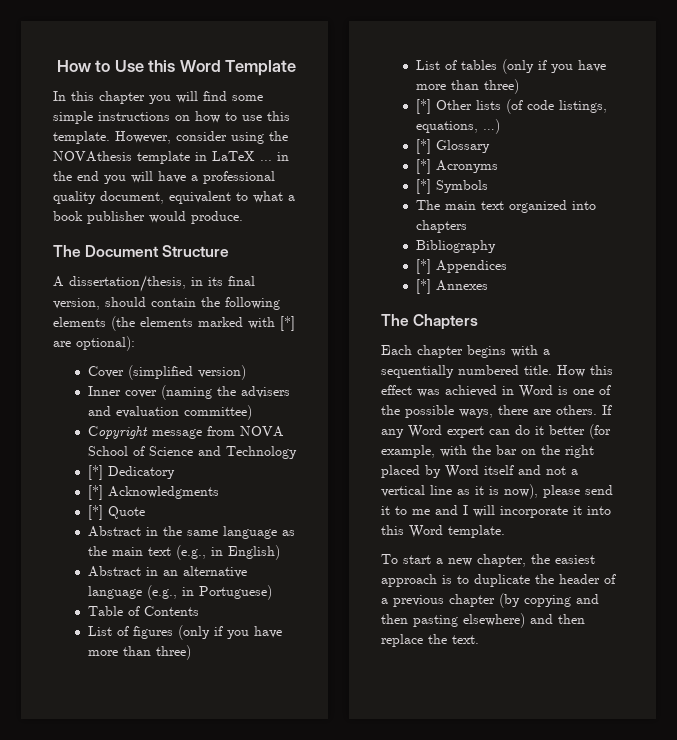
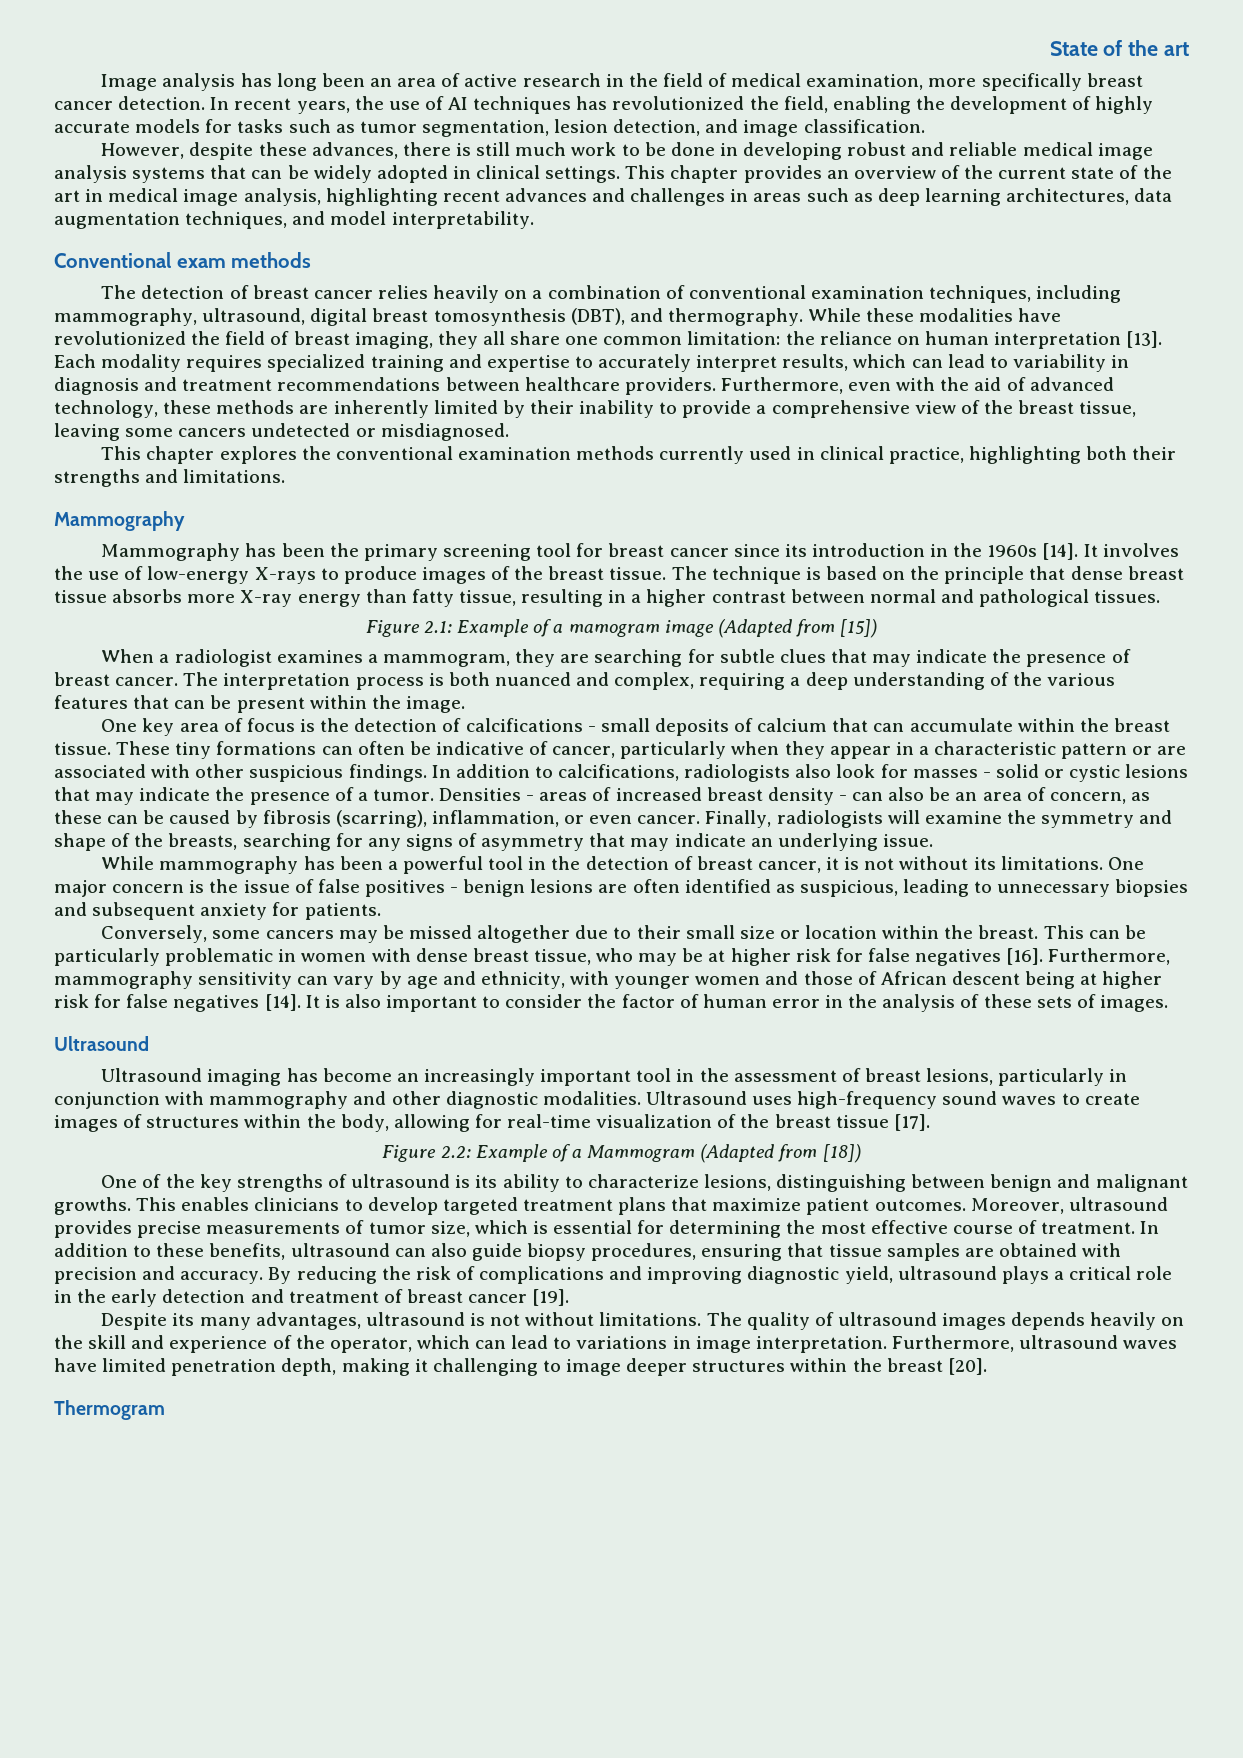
- How to Use this Word Template
- In this chapter you will find some simple instructions on how to use this template. However, consider using the NOVAthesis template in LaTeX ... in the end you will have a professional quality document, equivalent to what a book publisher would produce.
- The Document Structure
- A dissertation/thesis, in its final version, should contain the following elements (the elements marked with [*] are optional):
- Cover (simplified version)
- Inner cover (naming the advisers and evaluation committee)
- Copyright message from NOVA School of Science and Technology
- [*] Dedicatory
- [*] Acknowledgments
- [*] Quote
- Abstract in the same language as the main text (e.g., in English)
- Abstract in an alternative language (e.g., in Portuguese)
- Table of Contents
- List of figures (only if you have more than three)
- List of tables (only if you have more than three)
- [*] Other lists (of code listings, equations, …)
- [*] Glossary
- [*] Acronyms
- [*] Symbols
- The main text organized into chapters
- Bibliography
- [*] Appendices
- [*] Annexes
- The Chapters
- Each chapter begins with a sequentially numbered title. How this effect was achieved in Word is one of the possible ways, there are others. If any Word expert can do it better (for example, with the bar on the right placed by Word itself and not a vertical line as it is now), please send it to me and I will incorporate it into this Word template.
- To start a new chapter, the easiest approach is to duplicate the header of a previous chapter (by copying and then pasting elsewhere) and then replace the text.
+ State of the art
+ Image analysis has long been an area of active research in the field of medical examination, more specifically breast cancer detection. In recent years, the use of AI techniques has revolutionized the field, enabling the development of highly accurate models for tasks such as tumor segmentation, lesion detection, and image classification.
+ However, despite these advances, there is still much work to be done in developing robust and reliable medical image analysis systems that can be widely adopted in clinical settings. This chapter provides an overview of the current state of the art in medical image analysis, highlighting recent advances and challenges in areas such as deep learning architectures, data augmentation techniques, and model interpretability.
+ Conventional exam methods
+ The detection of breast cancer relies heavily on a combination of conventional examination techniques, including mammography, ultrasound, digital breast tomosynthesis (DBT), and thermography. While these modalities have revolutionized the field of breast imaging, they all share one common limitation: the reliance on human interpretation [13]. Each modality requires specialized training and expertise to accurately interpret results, which can lead to variability in diagnosis and treatment recommendations between healthcare providers. Furthermore, even with the aid of advanced technology, these methods are inherently limited by their inability to provide a comprehensive view of the breast tissue, leaving some cancers undetected or misdiagnosed.
+ This chapter explores the conventional examination methods currently used in clinical practice, highlighting both their strengths and limitations.
+ Mammography
+ Mammography has been the primary screening tool for breast cancer since its introduction in the 1960s [14]. It involves the use of low-energy X-rays to produce images of the breast tissue. The technique is based on the principle that dense breast tissue absorbs more X-ray energy than fatty tissue, resulting in a higher contrast between normal and pathological tissues.
+ Figure 2.1: Example of a mamogram image (Adapted from [15])
+ When a radiologist examines a mammogram, they are searching for subtle clues that may indicate the presence of breast cancer. The interpretation process is both nuanced and complex, requiring a deep understanding of the various features that can be present within the image.
+ One key area of focus is the detection of calcifications - small deposits of calcium that can accumulate within the breast tissue. These tiny formations can often be indicative of cancer, particularly when they appear in a characteristic pattern or are associated with other suspicious findings. In addition to calcifications, radiologists also look for masses - solid or cystic lesions that may indicate the presence of a tumor. Densities - areas of increased breast density - can also be an area of concern, as these can be caused by fibrosis (scarring), inflammation, or even cancer. Finally, radiologists will examine the symmetry and shape of the breasts, searching for any signs of asymmetry that may indicate an underlying issue.
+ While mammography has been a powerful tool in the detection of breast cancer, it is not without its limitations. One major concern is the issue of false positives - benign lesions are often identified as suspicious, leading to unnecessary biopsies and subsequent anxiety for patients.
+ Conversely, some cancers may be missed altogether due to their small size or location within the breast. This can be particularly problematic in women with dense breast tissue, who may be at higher risk for false negatives [16]. Furthermore, mammography sensitivity can vary by age and ethnicity, with younger women and those of African descent being at higher risk for false negatives [14]. It is also important to consider the factor of human error in the analysis of these sets of images.
+ Ultrasound
+ Ultrasound imaging has become an increasingly important tool in the assessment of breast lesions, particularly in conjunction with mammography and other diagnostic modalities. Ultrasound uses high-frequency sound waves to create images of structures within the body, allowing for real-time visualization of the breast tissue [17].
+ Figure 2.2: Example of a Mammogram (Adapted from [18])
+ One of the key strengths of ultrasound is its ability to characterize lesions, distinguishing between benign and malignant growths. This enables clinicians to develop targeted treatment plans that maximize patient outcomes. Moreover, ultrasound provides precise measurements of tumor size, which is essential for determining the most effective course of treatment. In addition to these benefits, ultrasound can also guide biopsy procedures, ensuring that tissue samples are obtained with precision and accuracy. By reducing the risk of complications and improving diagnostic yield, ultrasound plays a critical role in the early detection and treatment of breast cancer [19].
+ Despite its many advantages, ultrasound is not without limitations. The quality of ultrasound images depends heavily on the skill and experience of the operator, which can lead to variations in image interpretation. Furthermore, ultrasound waves have limited penetration depth, making it challenging to image deeper structures within the breast [20].
+ Thermogram

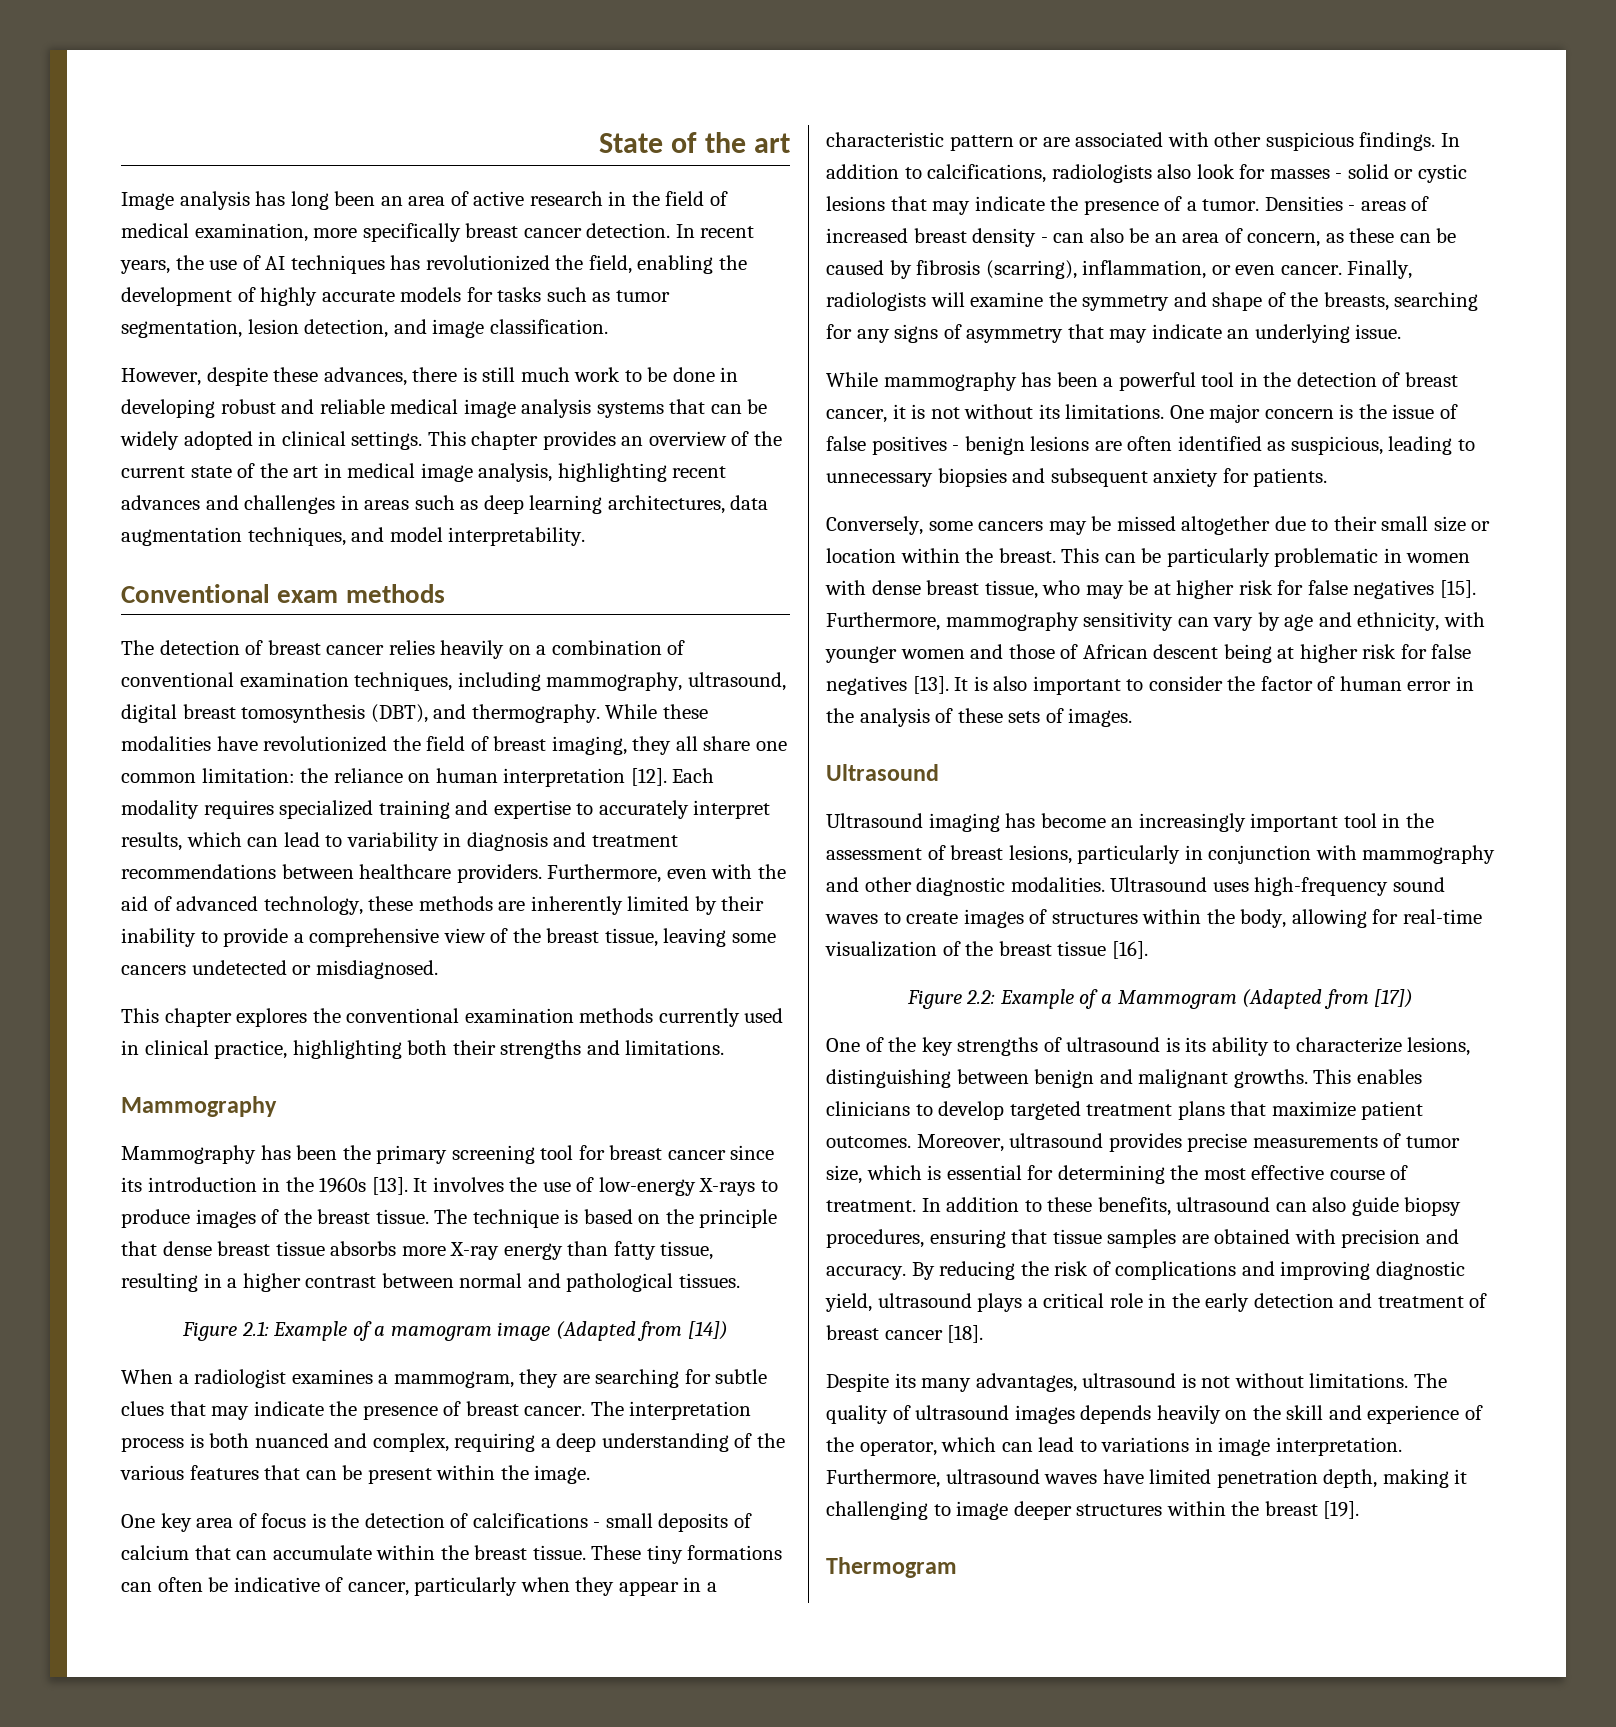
- While these modalities have revolutionized the field of breast imaging, they all share one common limitation: the reliance on human interpretation [13].
+ While these modalities have revolutionized the field of breast imaging, they all share one common limitation: the reliance on human interpretation [12].
- Mammography has been the primary screening tool for breast cancer since its introduction in the 1960s [14].
+ Mammography has been the primary screening tool for breast cancer since its introduction in the 1960s [13].
- Figure 2.1: Example of a mamogram image (Adapted from [15])
+ Figure 2.1: Example of a mamogram image (Adapted from [14])
- This can be particularly problematic in women with dense breast tissue, who may be at higher risk for false negatives [16].
+ This can be particularly problematic in women with dense breast tissue, who may be at higher risk for false negatives [15].
- Furthermore, mammography sensitivity can vary by age and ethnicity, with younger women and those of African descent being at higher risk for false negatives [14].
+ Furthermore, mammography sensitivity can vary by age and ethnicity, with younger women and those of African descent being at higher risk for false negatives [13].
- Ultrasound uses high-frequency sound waves to create images of structures within the body, allowing for real-time visualization of the breast tissue [17].
+ Ultrasound uses high-frequency sound waves to create images of structures within the body, allowing for real-time visualization of the breast tissue [16].
- Figure 2.2: Example of a Mammogram (Adapted from [18])
+ Figure 2.2: Example of a Mammogram (Adapted from [17])
- By reducing the risk of complications and improving diagnostic yield, ultrasound plays a critical role in the early detection and treatment of breast cancer [19].
+ By reducing the risk of complications and improving diagnostic yield, ultrasound plays a critical role in the early detection and treatment of breast cancer [18].
- Furthermore, ultrasound waves have limited penetration depth, making it challenging to image deeper structures within the breast [20].
+ Furthermore, ultrasound waves have limited penetration depth, making it challenging to image deeper structures within the breast [19].

